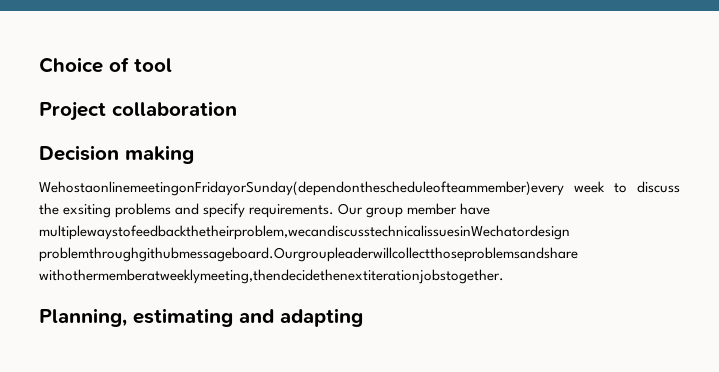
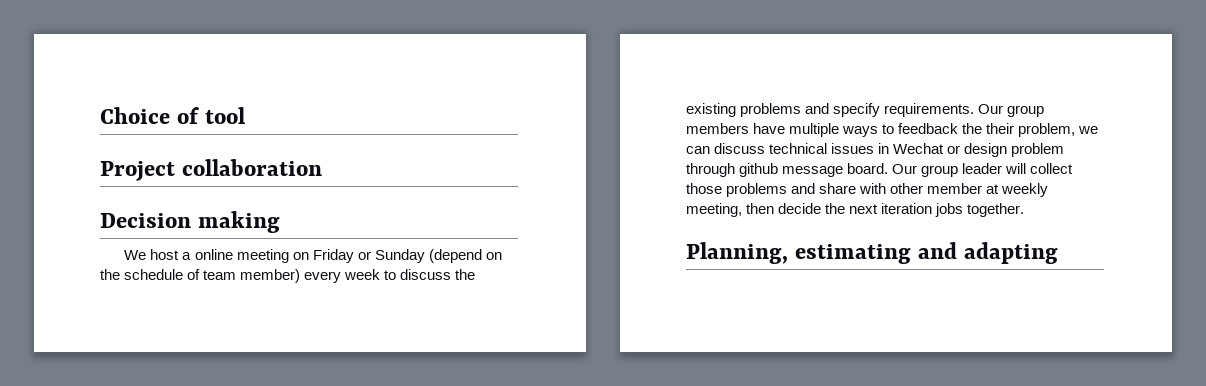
- WehostaonlinemeetingonFridayorSunday(dependonthescheduleofteammember)every week to discuss the exsiting problems and specify requirements.
+ We host a online meeting on Friday or Sunday (depend on the schedule of team member) every week to discuss the existing problems and specify requirements.
- Our group member have multiplewaystofeedbackthetheirproblem,wecandiscusstechnicalissuesinWechatordesign problemthroughgithubmessageboard.Ourgroupleaderwillcollectthoseproblemsandshare withothermemberatweeklymeeting,thendecidethenextiterationjobstogether.
+ Our group members have multiple ways to feedback the their problem, we can discuss technical issues in Wechat or design problem through github message board. Our group leader will collect those problems and share with other member at weekly meeting, then decide the next iteration jobs together.

